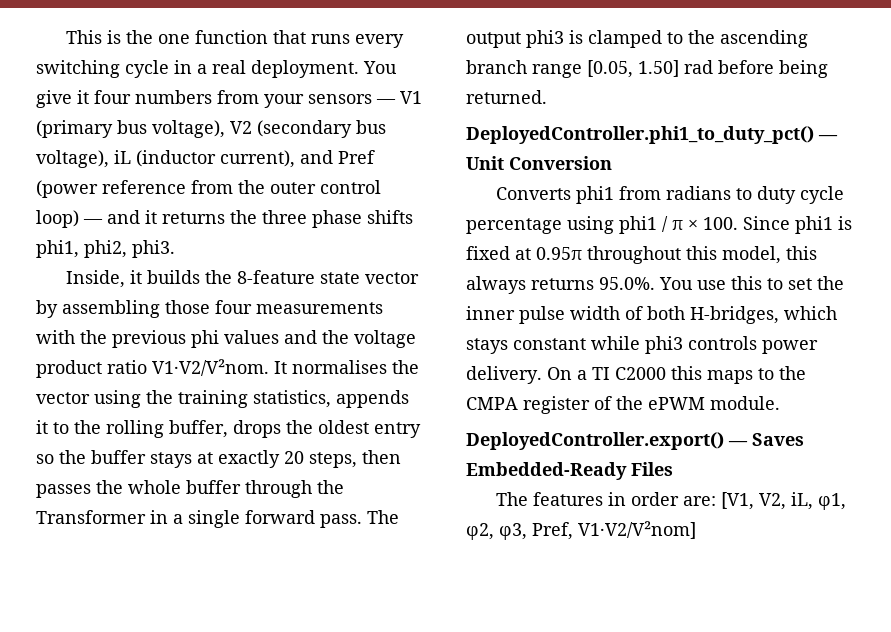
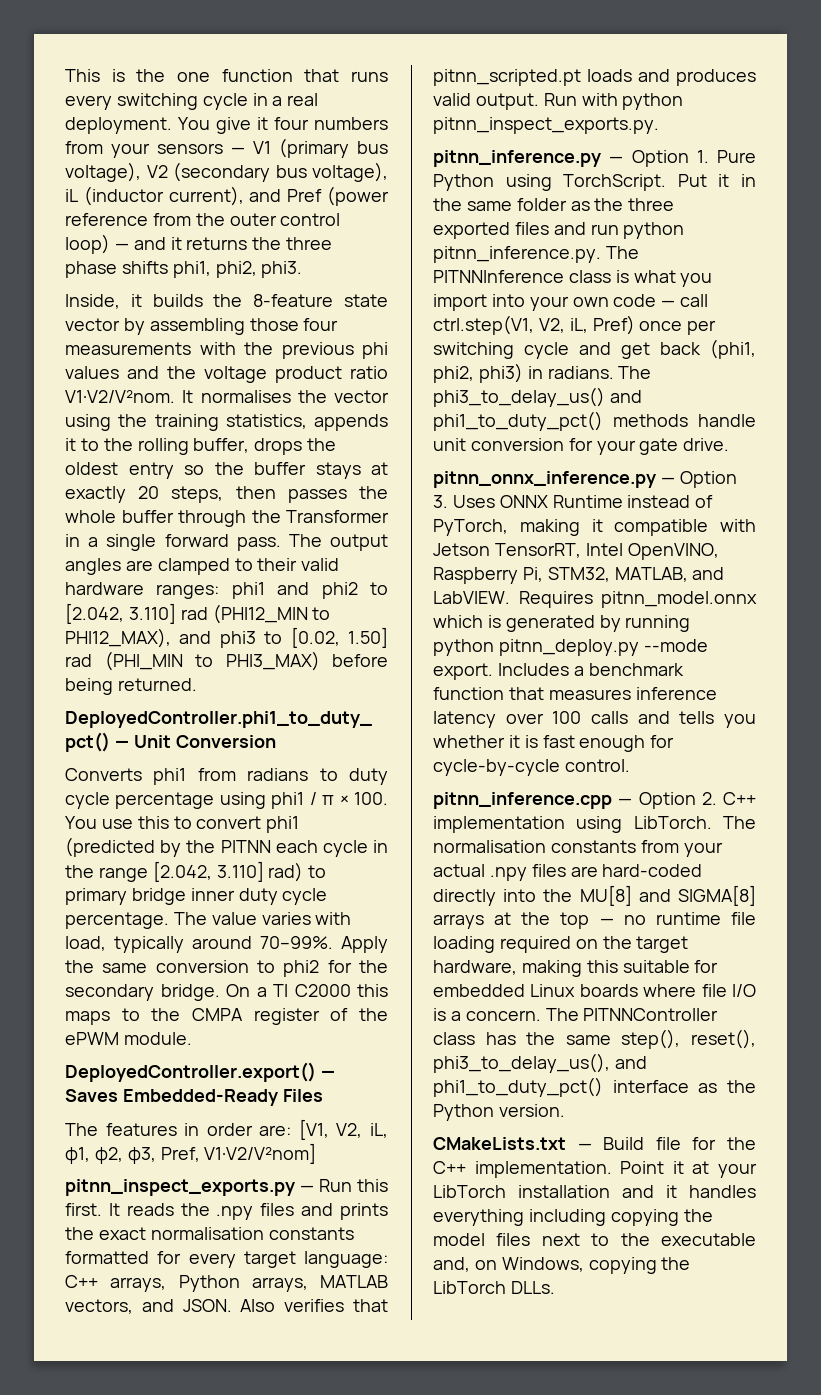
- The output phi3 is clamped to the ascending branch range [0.05, 1.50] rad before being returned.
+ The output angles are clamped to their valid hardware ranges: phi1 and phi2 to [2.042, 3.110] rad (PHI12_MIN to PHI12_MAX), and phi3 to [0.02, 1.50] rad (PHI_MIN to PHI3_MAX) before being returned.
- Converts phi1 from radians to duty cycle percentage using phi1 / π × 100. Since phi1 is fixed at 0.95π throughout this model, this always returns 95.0%. You use this to set the inner pulse width of both H-bridges, which stays constant while phi3 controls power delivery.
+ Converts phi1 from radians to duty cycle percentage using phi1 / π × 100. You use this to convert phi1 (predicted by the PITNN each cycle in the range [2.042, 3.110] rad) to primary bridge inner duty cycle percentage. The value varies with load, typically around 70–99%. Apply the same conversion to phi2 for the secondary bridge.
+ pitnn_inspect_exports.py — Run this first. It reads the .npy files and prints the exact normalisation constants formatted for every target language: C++ arrays, Python arrays, MATLAB vectors, and JSON. Also verifies that pitnn_scripted.pt loads and produces valid output. Run with python pitnn_inspect_exports.py.
+ pitnn_inference.py — Option 1. Pure Python using TorchScript. Put it in the same folder as the three exported files and run python pitnn_inference.py. The PITNNInference class is what you import into your own code — call ctrl.step(V1, V2, iL, Pref) once per switching cycle and get back (phi1, phi2, phi3) in radians. The phi3_to_delay_us() and phi1_to_duty_pct() methods handle unit conversion for your gate drive.
+ pitnn_onnx_inference.py — Option 3. Uses ONNX Runtime instead of PyTorch, making it compatible with Jetson TensorRT, Intel OpenVINO, Raspberry Pi, STM32, MATLAB, and LabVIEW. Requires pitnn_model.onnx which is generated by running python pitnn_deploy.py --mode export. Includes a benchmark function that measures inference latency over 100 calls and tells you whether it is fast enough for cycle-by-cycle control.
+ pitnn_inference.cpp — Option 2. C++ implementation using LibTorch. The normalisation constants from your actual .npy files are hard-coded directly into the MU[8] and SIGMA[8] arrays at the top — no runtime file loading required on the target hardware, making this suitable for embedded Linux boards where file I/O is a concern. The PITNNController class has the same step(), reset(), phi3_to_delay_us(), and phi1_to_duty_pct() interface as the Python version.
+ CMakeLists.txt — Build file for the C++ implementation. Point it at your LibTorch installation and it handles everything including copying the model files next to the executable and, on Windows, copying the LibTorch DLLs.

